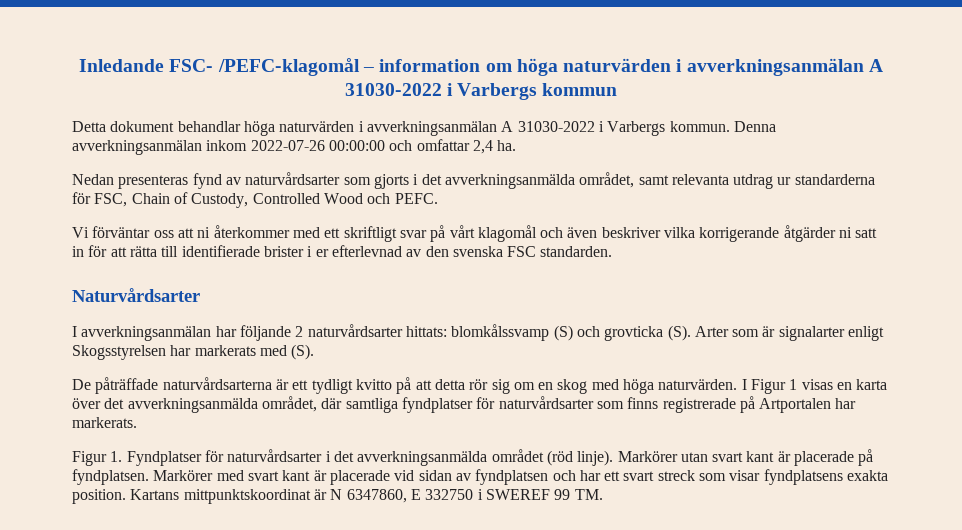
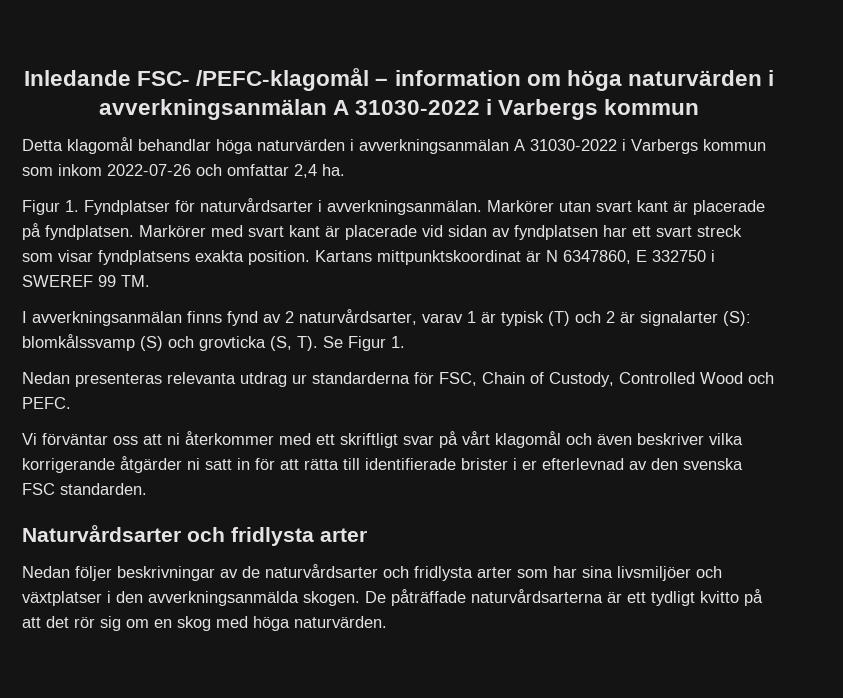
- Detta dokument behandlar höga naturvärden i avverkningsanmälan A 31030-2022 i Varbergs kommun. Denna avverkningsanmälan inkom 2022-07-26 00:00:00 och omfattar 2,4 ha.
+ Detta klagomål behandlar höga naturvärden i avverkningsanmälan A 31030-2022 i Varbergs kommun som inkom 2022-07-26 och omfattar 2,4 ha.
- Nedan presenteras fynd av naturvårdsarter som gjorts i det avverkningsanmälda området, samt relevanta utdrag ur standarderna för FSC, Chain of Custody, Controlled Wood och PEFC.
+ Figur 1. Fyndplatser för naturvårdsarter i avverkningsanmälan. Markörer utan svart kant är placerade på fyndplatsen. Markörer med svart kant är placerade vid sidan av fyndplatsen har ett svart streck som visar fyndplatsens exakta position. Kartans mittpunktskoordinat är N 6347860, E 332750 i SWEREF 99 TM.
+ I avverkningsanmälan finns fynd av 2 naturvårdsarter, varav 1 är typisk (T) och 2 är signalarter (S): blomkålssvamp (S) och grovticka (S, T). Se Figur 1.
+ Nedan presenteras relevanta utdrag ur standarderna för FSC, Chain of Custody, Controlled Wood och PEFC.
- Naturvårdsarter
- I avverkningsanmälan har följande 2 naturvårdsarter hittats: blomkålssvamp (S) och grovticka (S). Arter som är signalarter enligt Skogsstyrelsen har markerats med (S).
- De påträffade naturvårdsarterna är ett tydligt kvitto på att detta rör sig om en skog med höga naturvärden. I Figur 1 visas en karta över det avverkningsanmälda området, där samtliga fyndplatser för naturvårdsarter som finns registrerade på Artportalen har markerats.
- Figur 1. Fyndplatser för naturvårdsarter i det avverkningsanmälda området (röd linje). Markörer utan svart kant är placerade på fyndplatsen. Markörer med svart kant är placerade vid sidan av fyndplatsen och har ett svart streck som visar fyndplatsens exakta position. Kartans mittpunktskoordinat är N 6347860, E 332750 i SWEREF 99 TM.
+ Naturvårdsarter och fridlysta arter
+ Nedan följer beskrivningar av de naturvårdsarter och fridlysta arter som har sina livsmiljöer och växtplatser i den avverkningsanmälda skogen. De påträffade naturvårdsarterna är ett tydligt kvitto på att det rör sig om en skog med höga naturvärden.

